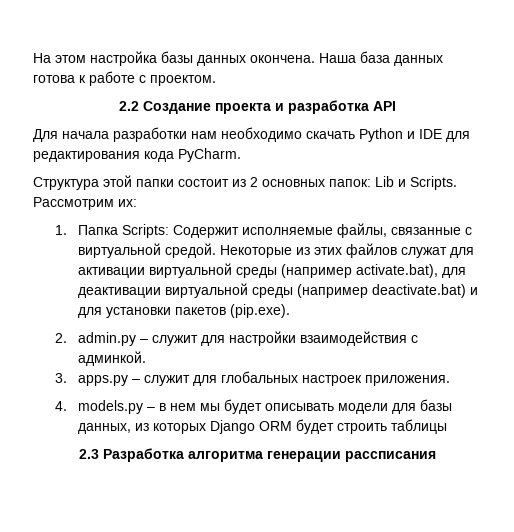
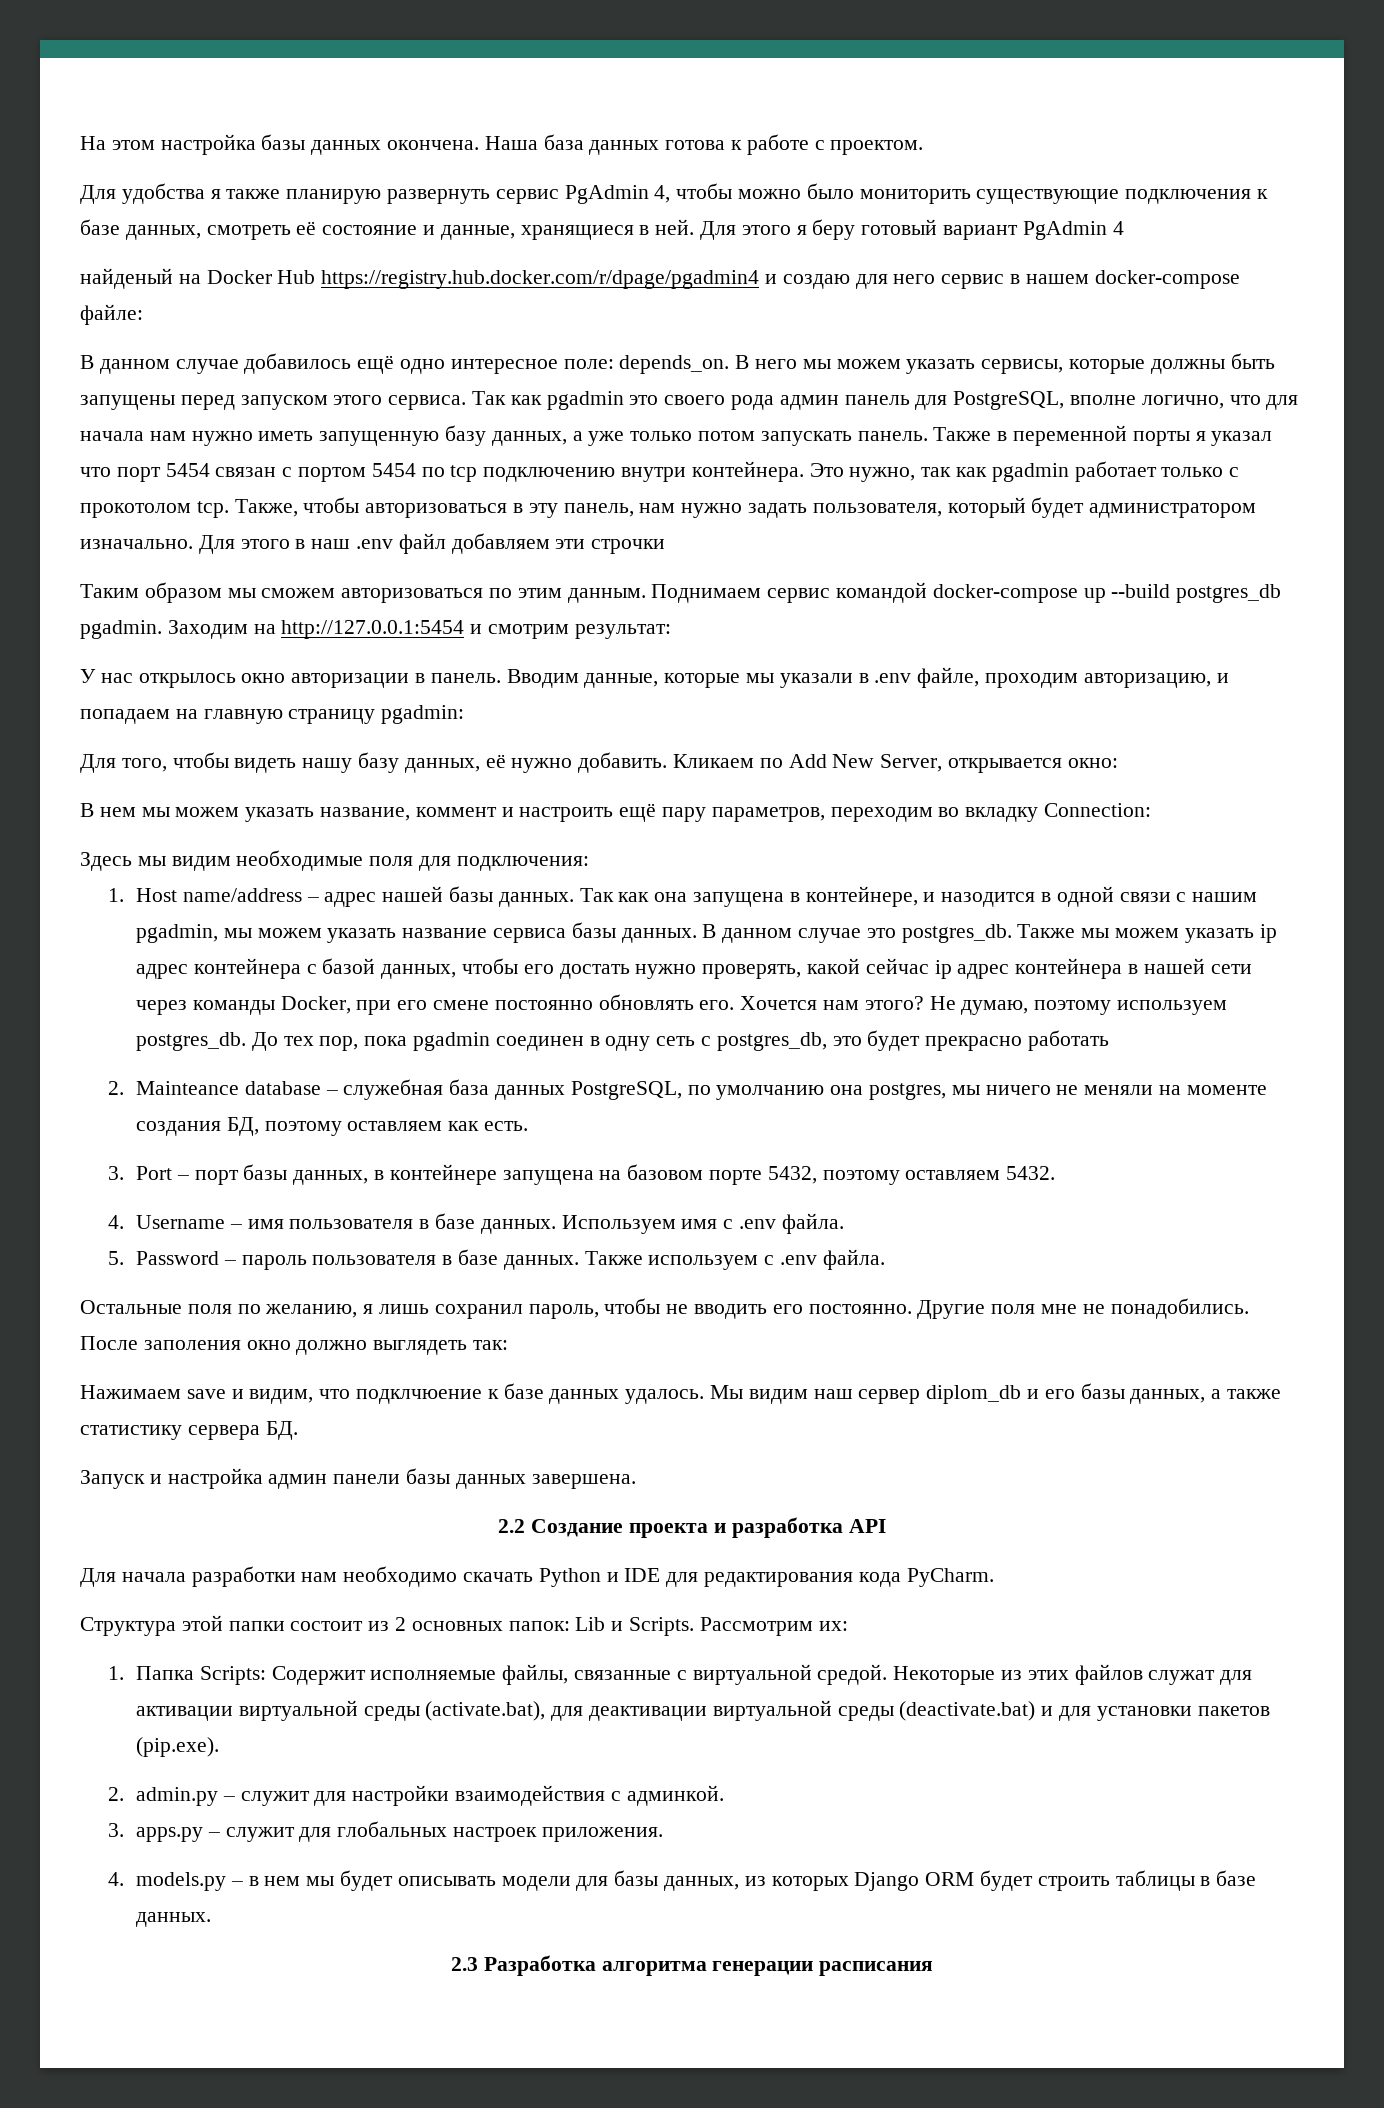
+ Для удобства я также планирую развернуть сервис PgAdmin 4, чтобы можно было мониторить существующие подключения к базе данных, смотреть её состояние и данные, хранящиеся в ней. Для этого я беру готовый вариант PgAdmin 4
+ найденый на Docker Hub https://registry.hub.docker.com/r/dpage/pgadmin4 и создаю для него сервис в нашем docker-compose файле:
+ В данном случае добавилось ещё одно интересное поле: depends_on. В него мы можем указать сервисы, которые должны быть запущены перед запуском этого сервиса. Так как pgadmin это своего рода админ панель для PostgreSQL, вполне логично, что для начала нам нужно иметь запущенную базу данных, а уже только потом запускать панель. Также в переменной порты я указал что порт 5454 связан с портом 5454 по tcp подключению внутри контейнера. Это нужно, так как pgadmin работает только с прокотолом tcp. Также, чтобы авторизоваться в эту панель, нам нужно задать пользователя, который будет администратором изначально. Для этого в наш .env файл добавляем эти строчки
+ Таким образом мы сможем авторизоваться по этим данным. Поднимаем сервис командой docker-compose up --build postgres_db pgadmin. Заходим на http://127.0.0.1:5454 и смотрим результат:
+ У нас открылось окно авторизации в панель. Вводим данные, которые мы указали в .env файле, проходим авторизацию, и попадаем на главную страницу pgadmin:
+ Для того, чтобы видеть нашу базу данных, её нужно добавить. Кликаем по Add New Server, открывается окно:
+ В нем мы можем указать название, коммент и настроить ещё пару параметров, переходим во вкладку Connection:
+ Здесь мы видим необходимые поля для подключения:
+ 1. Host name/address – адрес нашей базы данных. Так как она запущена в контейнере, и назодится в одной связи с нашим pgadmin, мы можем указать название сервиса базы данных. В данном случае это postgres_db. Также мы можем указать ip адрес контейнера с базой данных, чтобы его достать нужно проверять, какой сейчас ip адрес контейнера в нашей сети через команды Docker, при его смене постоянно обновлять его. Хочется нам этого? Не думаю, поэтому используем postgres_db. До тех пор, пока pgadmin соединен в одну сеть с postgres_db, это будет прекрасно работать
+ 2. Mainteance database – служебная база данных PostgreSQL, по умолчанию она postgres, мы ничего не меняли на моменте создания БД, поэтому оставляем как есть.
+ 3. Port – порт базы данных, в контейнере запущена на базовом порте 5432, поэтому оставляем 5432.
+ 4. Username – имя пользователя в базе данных. Используем имя с .env файла.
+ 5. Password – пароль пользователя в базе данных. Также используем с .env файла.
+ Остальные поля по желанию, я лишь сохранил пароль, чтобы не вводить его постоянно. Другие поля мне не понадобились. После заполения окно должно выглядеть так:
+ Нажимаем save и видим, что подклчюение к базе данных удалось. Мы видим наш сервер diplom_db и его базы данных, а также статистику сервера БД.
+ Запуск и настройка админ панели базы данных завершена.
- Некоторые из этих файлов служат для активации виртуальной среды (например activate.bat), для деактивации виртуальной среды (например deactivate.bat) и для установки пакетов (pip.exe).
+ Некоторые из этих файлов служат для активации виртуальной среды (activate.bat), для деактивации виртуальной среды (deactivate.bat) и для установки пакетов (pip.exe).
- 4. models.py – в нем мы будет описывать модели для базы данных, из которых Django ORM будет строить таблицы
+ 4. models.py – в нем мы будет описывать модели для базы данных, из которых Django ORM будет строить таблицы в базе данных.
- 2.3 Разработка алгоритма генерации рассписания
+ 2.3 Разработка алгоритма генерации расписания

